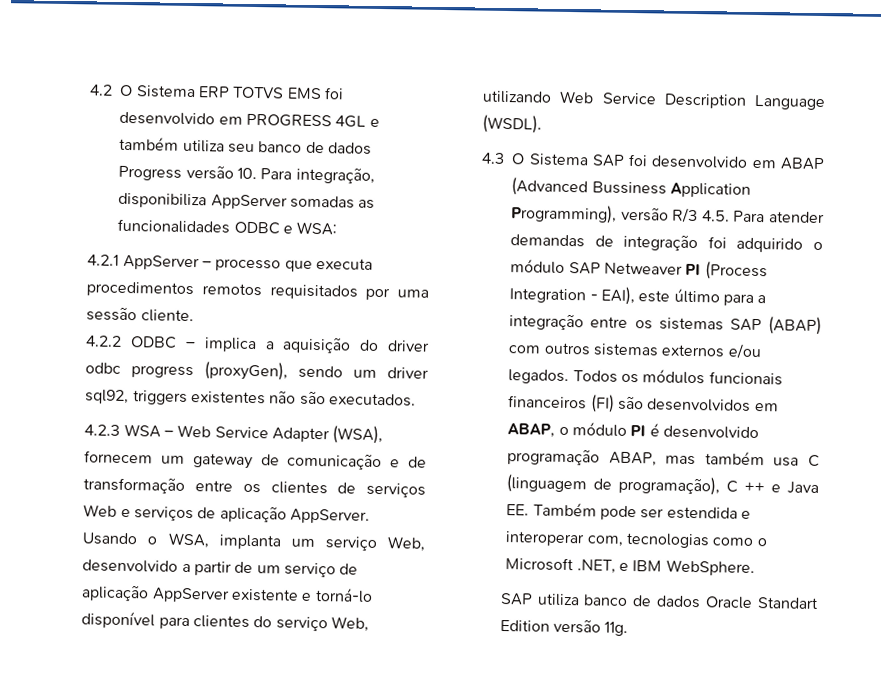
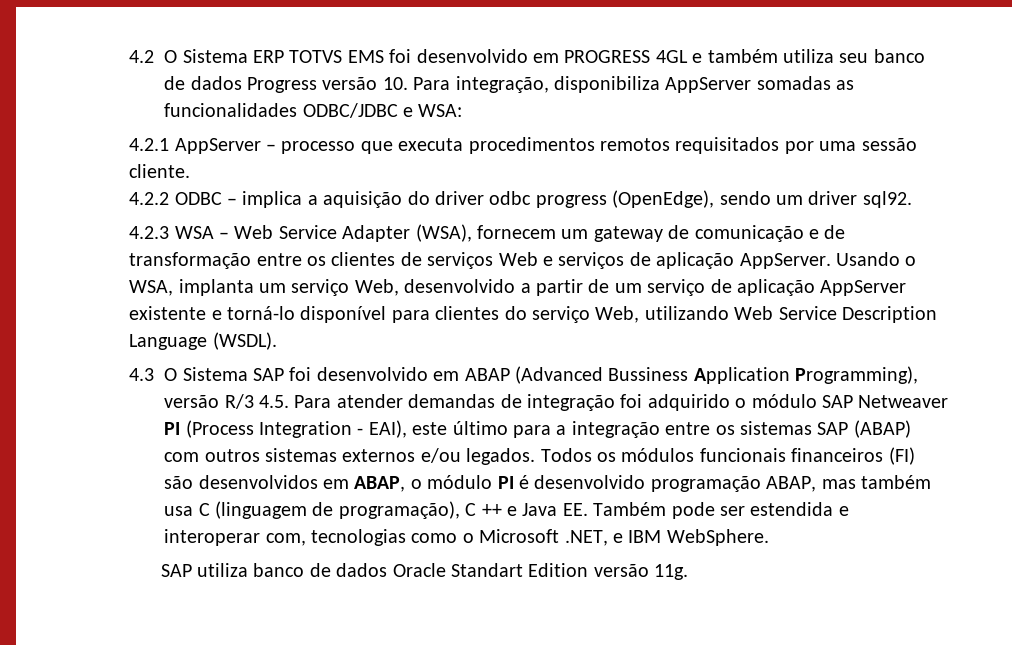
- 4.2 O Sistema ERP TOTVS EMS foi desenvolvido em PROGRESS 4GL e também utiliza seu banco de dados Progress versão 10. Para integração, disponibiliza AppServer somadas as funcionalidades ODBC e WSA:
+ 4.2 O Sistema ERP TOTVS EMS foi desenvolvido em PROGRESS 4GL e também utiliza seu banco de dados Progress versão 10. Para integração, disponibiliza AppServer somadas as funcionalidades ODBC/JDBC e WSA:
- 4.2.2 ODBC – implica a aquisição do driver odbc progress (proxyGen), sendo um driver sql92, triggers existentes não são executados.
+ 4.2.2 ODBC – implica a aquisição do driver odbc progress (OpenEdge), sendo um driver sql92.

